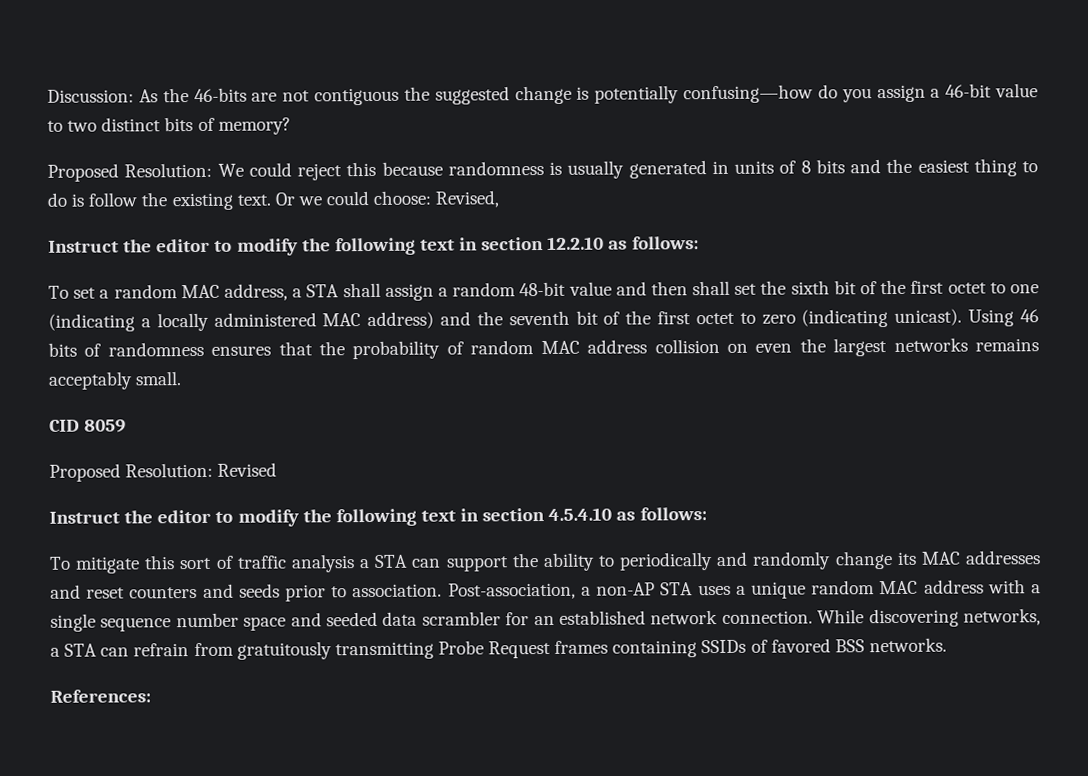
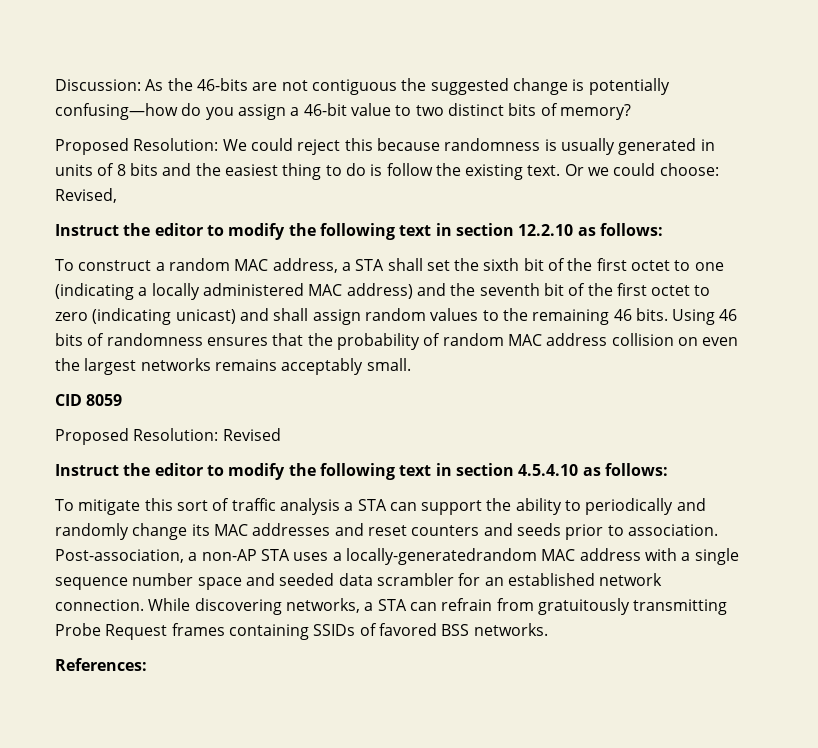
- To set a random MAC address, a STA shall assign a random 48-bit value and then shall set the sixth bit of the first octet to one (indicating a locally administered MAC address) and the seventh bit of the first octet to zero (indicating unicast).
+ To construct a random MAC address, a STA shall set the sixth bit of the first octet to one (indicating a locally administered MAC address) and the seventh bit of the first octet to zero (indicating unicast) and shall assign random values to the remaining 46 bits.
- Post-association, a non-AP STA uses a unique random MAC address with a single sequence number space and seeded data scrambler for an established network connection.
+ Post-association, a non-AP STA uses a locally-generatedrandom MAC address with a single sequence number space and seeded data scrambler for an established network connection.

